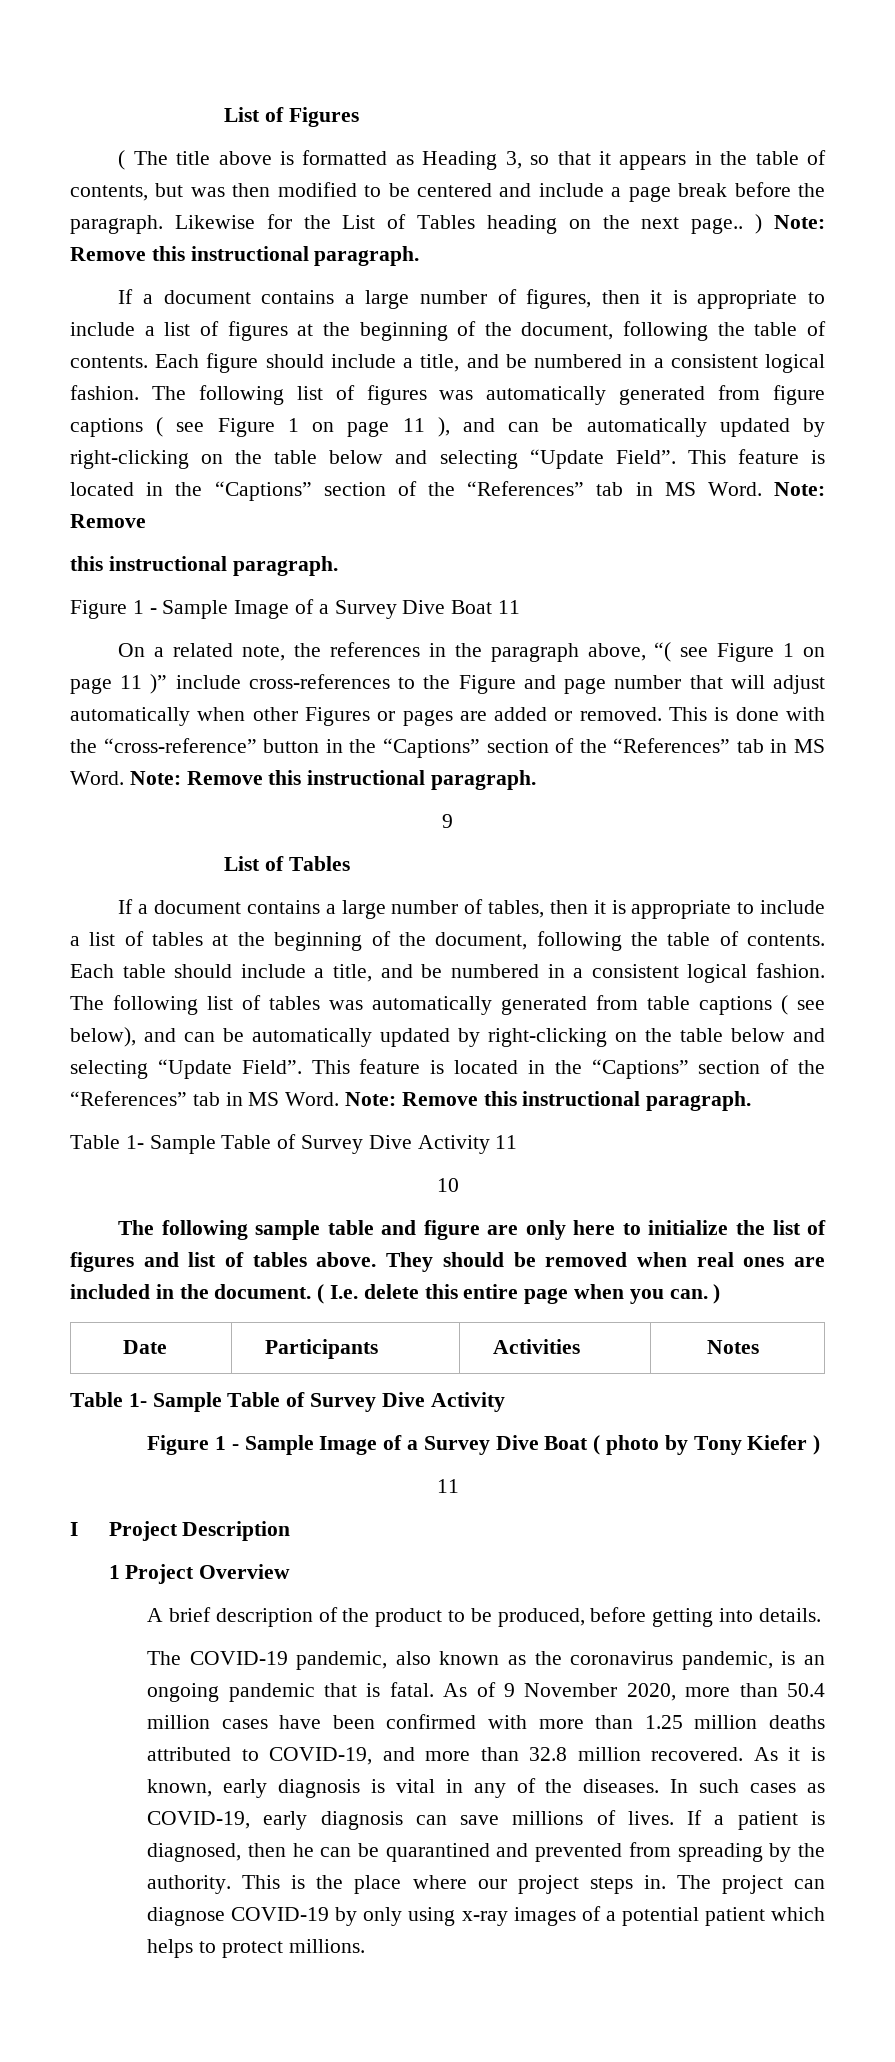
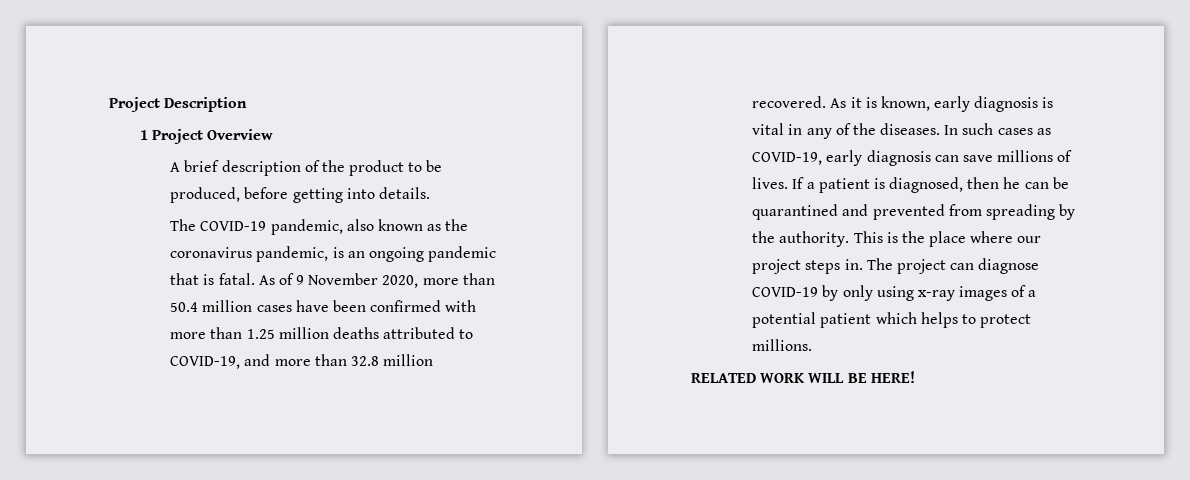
- List of Figures
- ( The title above is formatted as Heading 3, so that it appears in the table of contents, but was then modified to be centered and include a page break before the paragraph. Likewise for the List of Tables heading on the next page.. ) Note: Remove this instructional paragraph.
- If a document contains a large number of figures, then it is appropriate to include a list of figures at the beginning of the document, following the table of contents. Each figure should include a title, and be numbered in a consistent logical fashion. The following list of figures was automatically generated from figure captions ( see Figure 1 on page 11 ), and can be automatically updated by right-clicking on the table below and selecting “Update Field”. This feature is located in the “Captions” section of the “References” tab in MS Word. Note: Remove
- this instructional paragraph.
- Figure 1 - Sample Image of a Survey Dive Boat 11
- On a related note, the references in the paragraph above, “( see Figure 1 on page 11 )” include cross-references to the Figure and page number that will adjust automatically when other Figures or pages are added or removed. This is done with the “cross-reference” button in the “Captions” section of the “References” tab in MS Word. Note: Remove this instructional paragraph.
- 9
- List of Tables
- If a document contains a large number of tables, then it is appropriate to include a list of tables at the beginning of the document, following the table of contents. Each table should include a title, and be numbered in a consistent logical fashion. The following list of tables was automatically generated from table captions ( see below), and can be automatically updated by right-clicking on the table below and selecting “Update Field”. This feature is located in the “Captions” section of the “References” tab in MS Word. Note: Remove this instructional paragraph.
- Table 1- Sample Table of Survey Dive Activity 11
- 10
- The following sample table and figure are only here to initialize the list of figures and list of tables above. They should be removed when real ones are included in the document. ( I.e. delete this entire page when you can. )
- Date | Participants | Activities | Notes
- Table 1- Sample Table of Survey Dive Activity
- Figure 1 - Sample Image of a Survey Dive Boat ( photo by Tony Kiefer )
- 11
- I Project Description
+ Project Description
+ RELATED WORK WILL BE HERE!

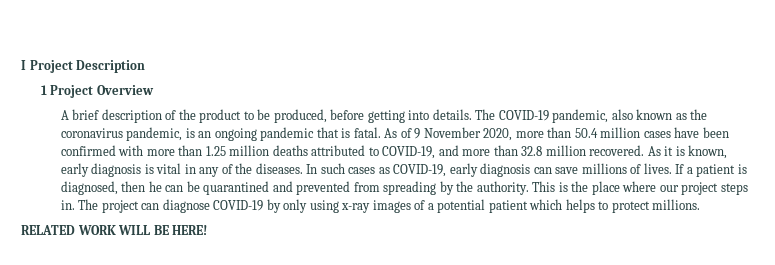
- Project Description
+ I Project Description
- A brief description of the product to be produced, before getting into details.
- The COVID-19 pandemic, also known as the coronavirus pandemic, is an ongoing pandemic that is fatal.
+ A brief description of the product to be produced, before getting into details. The COVID-19 pandemic, also known as the coronavirus pandemic, is an ongoing pandemic that is fatal.

